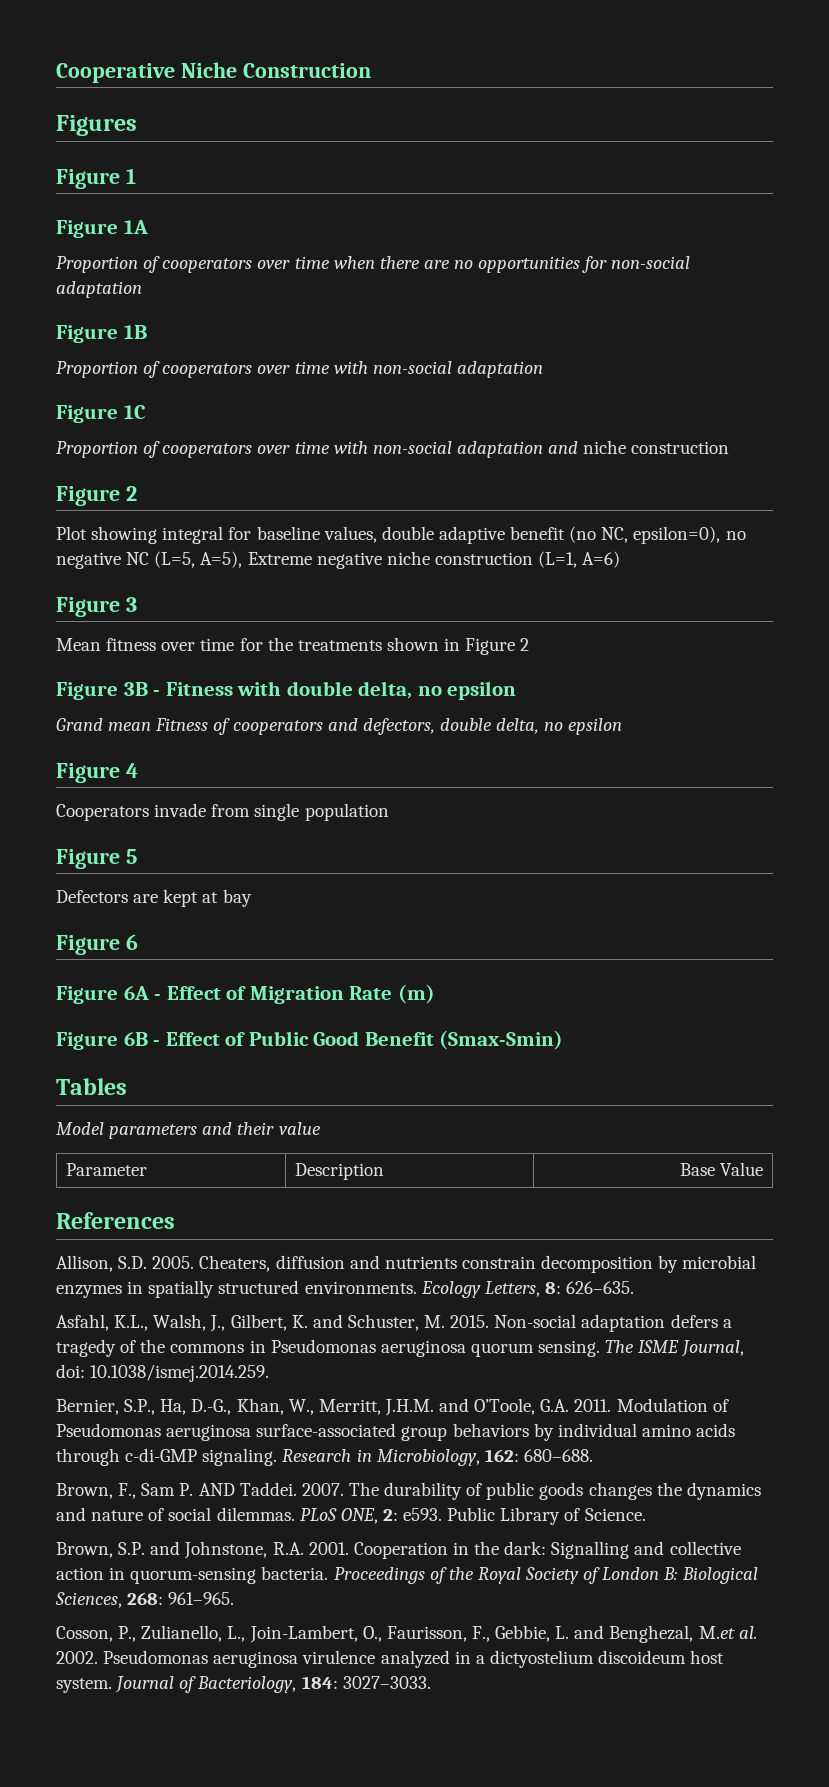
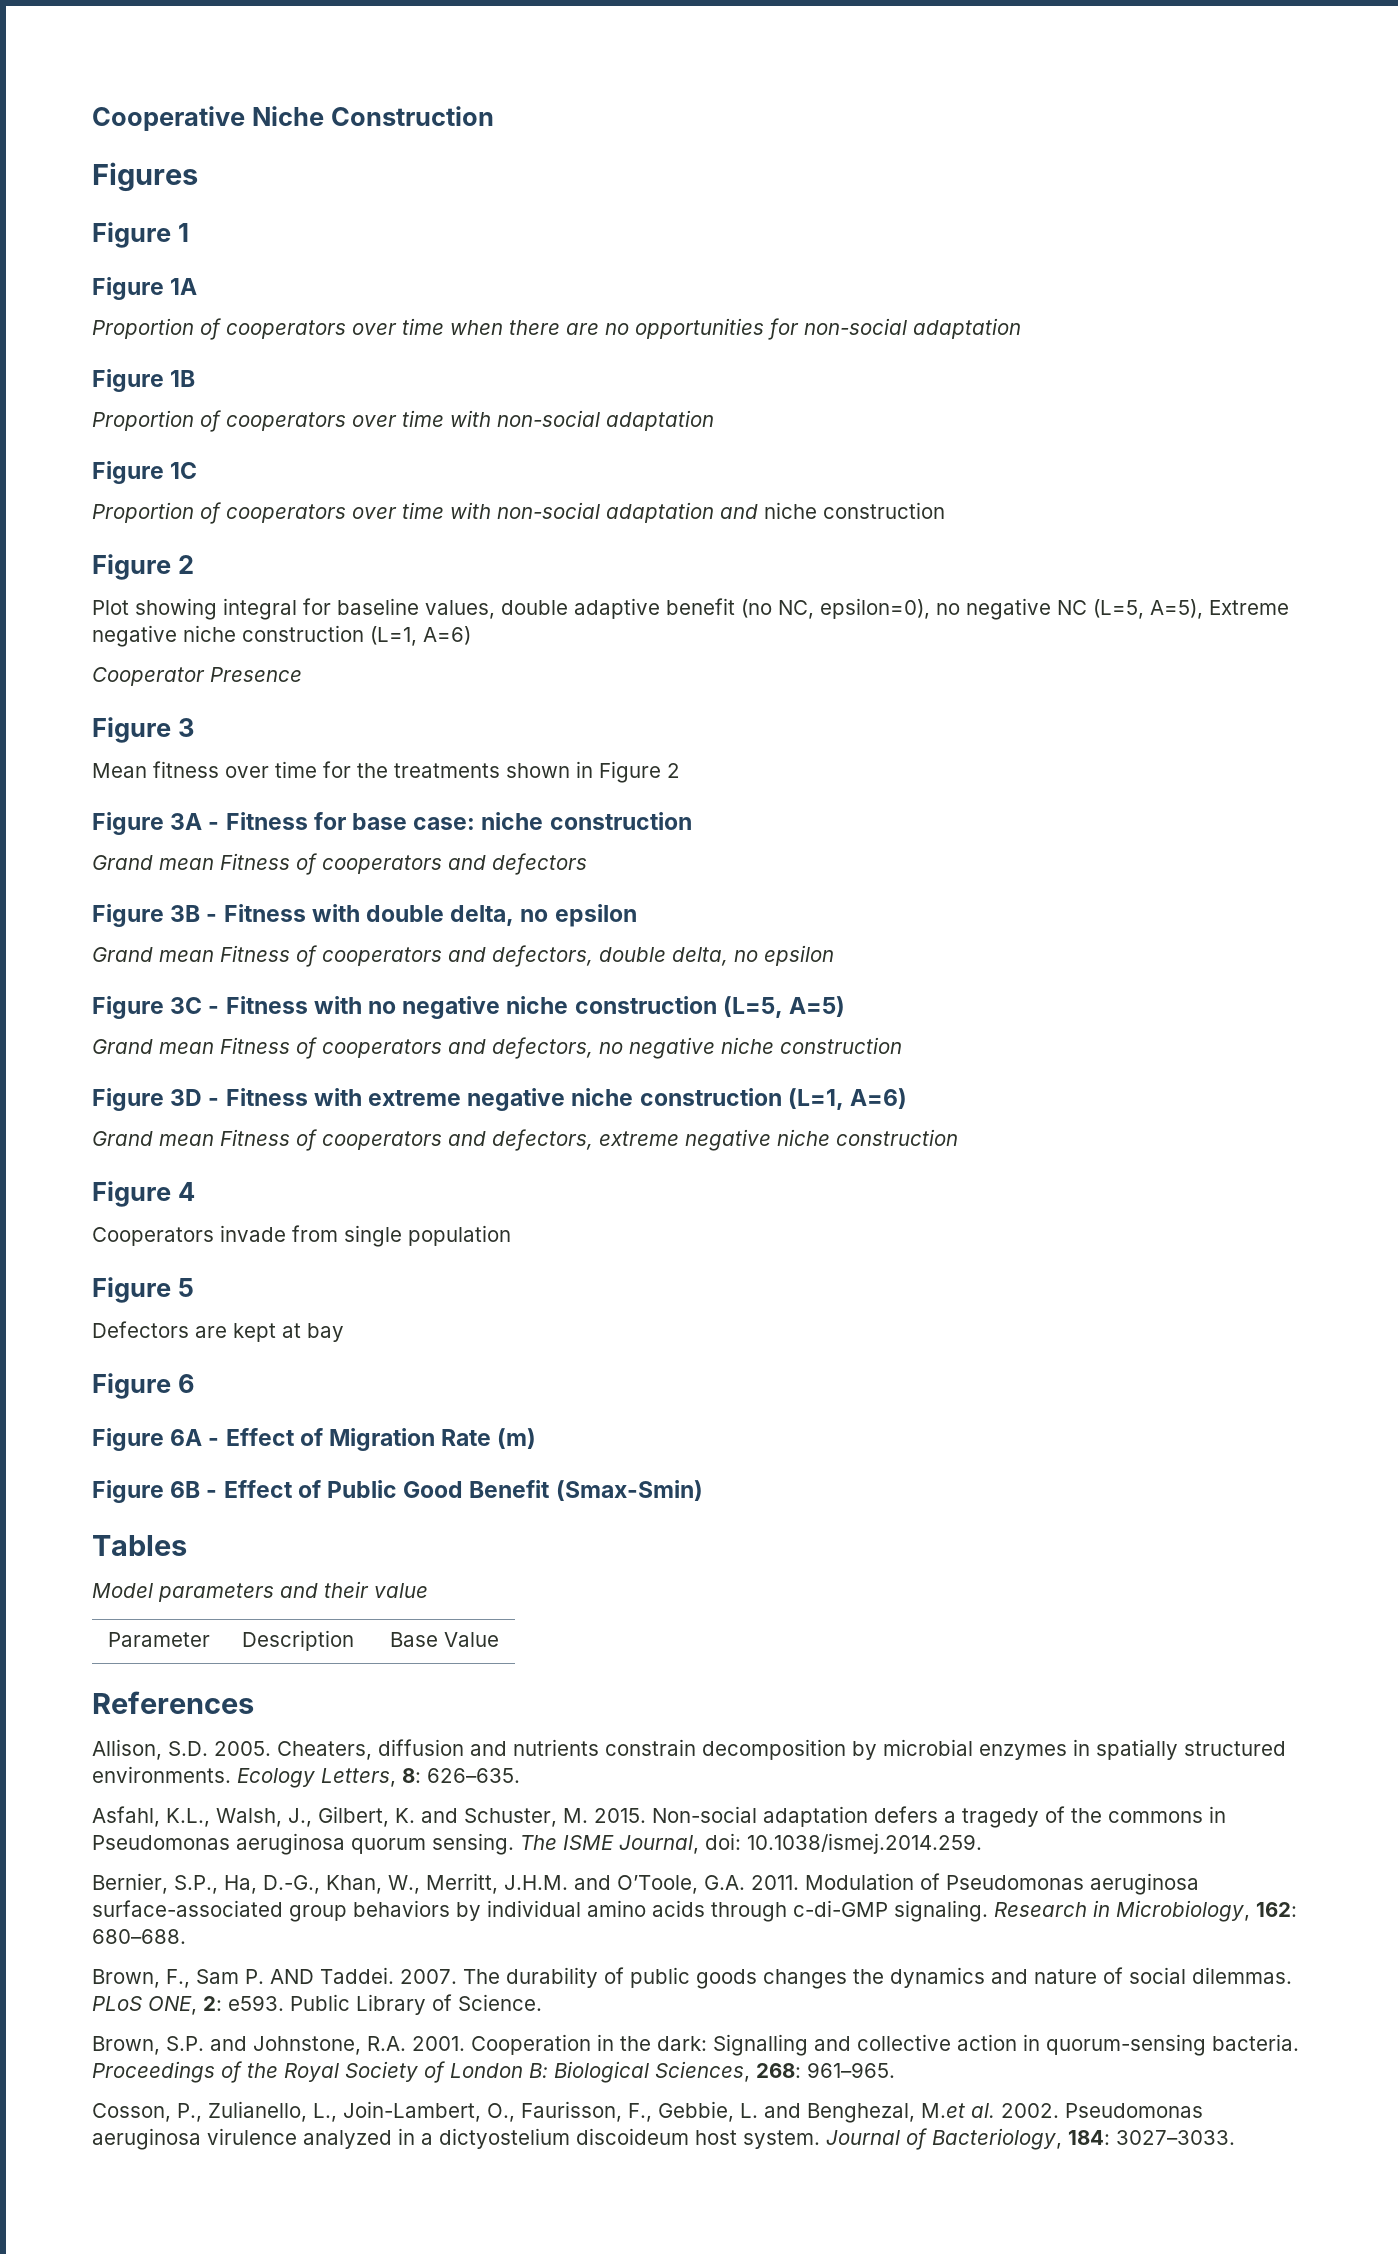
+ Cooperator Presence
+ Figure 3A - Fitness for base case: niche construction
+ Grand mean Fitness of cooperators and defectors
+ Figure 3C - Fitness with no negative niche construction (L=5, A=5)
+ Grand mean Fitness of cooperators and defectors, no negative niche construction
+ Figure 3D - Fitness with extreme negative niche construction (L=1, A=6)
+ Grand mean Fitness of cooperators and defectors, extreme negative niche construction

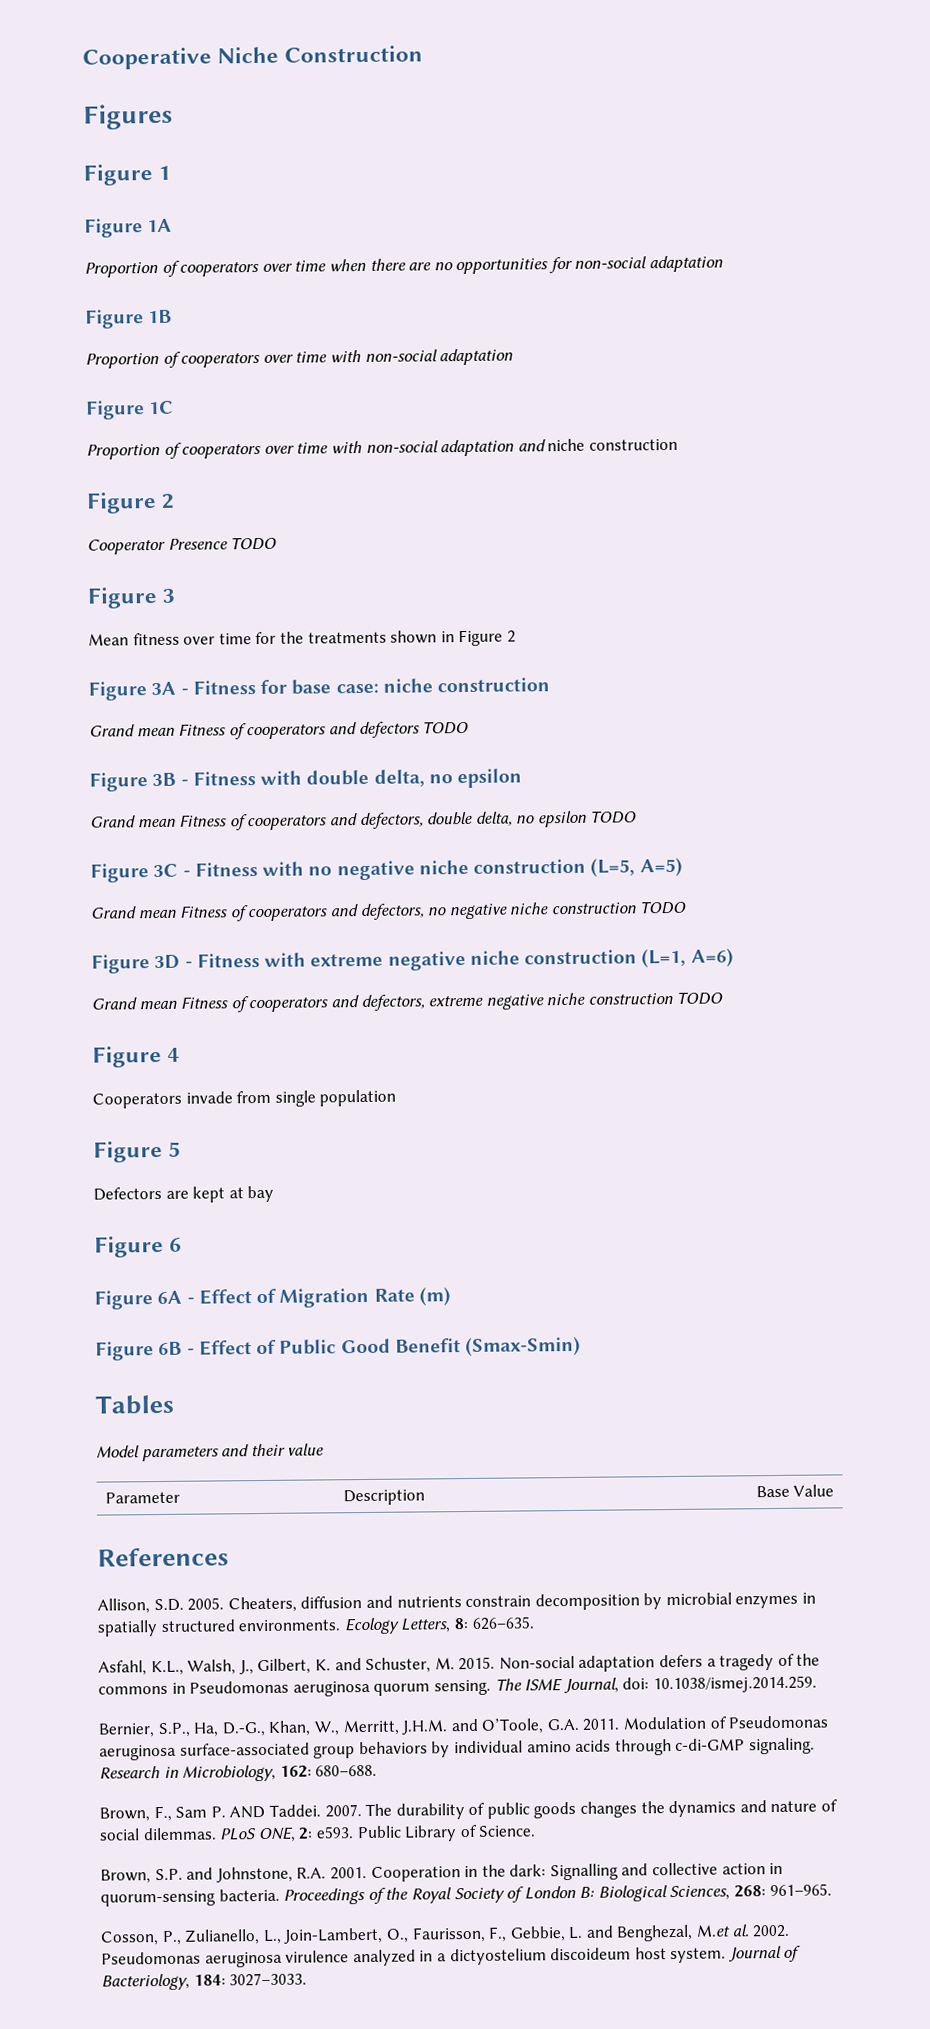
- Plot showing integral for baseline values, double adaptive benefit (no NC, epsilon=0), no negative NC (L=5, A=5), Extreme negative niche construction (L=1, A=6)
- Cooperator Presence
+ Cooperator Presence TODO
- Grand mean Fitness of cooperators and defectors
+ Grand mean Fitness of cooperators and defectors TODO
- Grand mean Fitness of cooperators and defectors, double delta, no epsilon
+ Grand mean Fitness of cooperators and defectors, double delta, no epsilon TODO
- Grand mean Fitness of cooperators and defectors, no negative niche construction
+ Grand mean Fitness of cooperators and defectors, no negative niche construction TODO
- Grand mean Fitness of cooperators and defectors, extreme negative niche construction
+ Grand mean Fitness of cooperators and defectors, extreme negative niche construction TODO

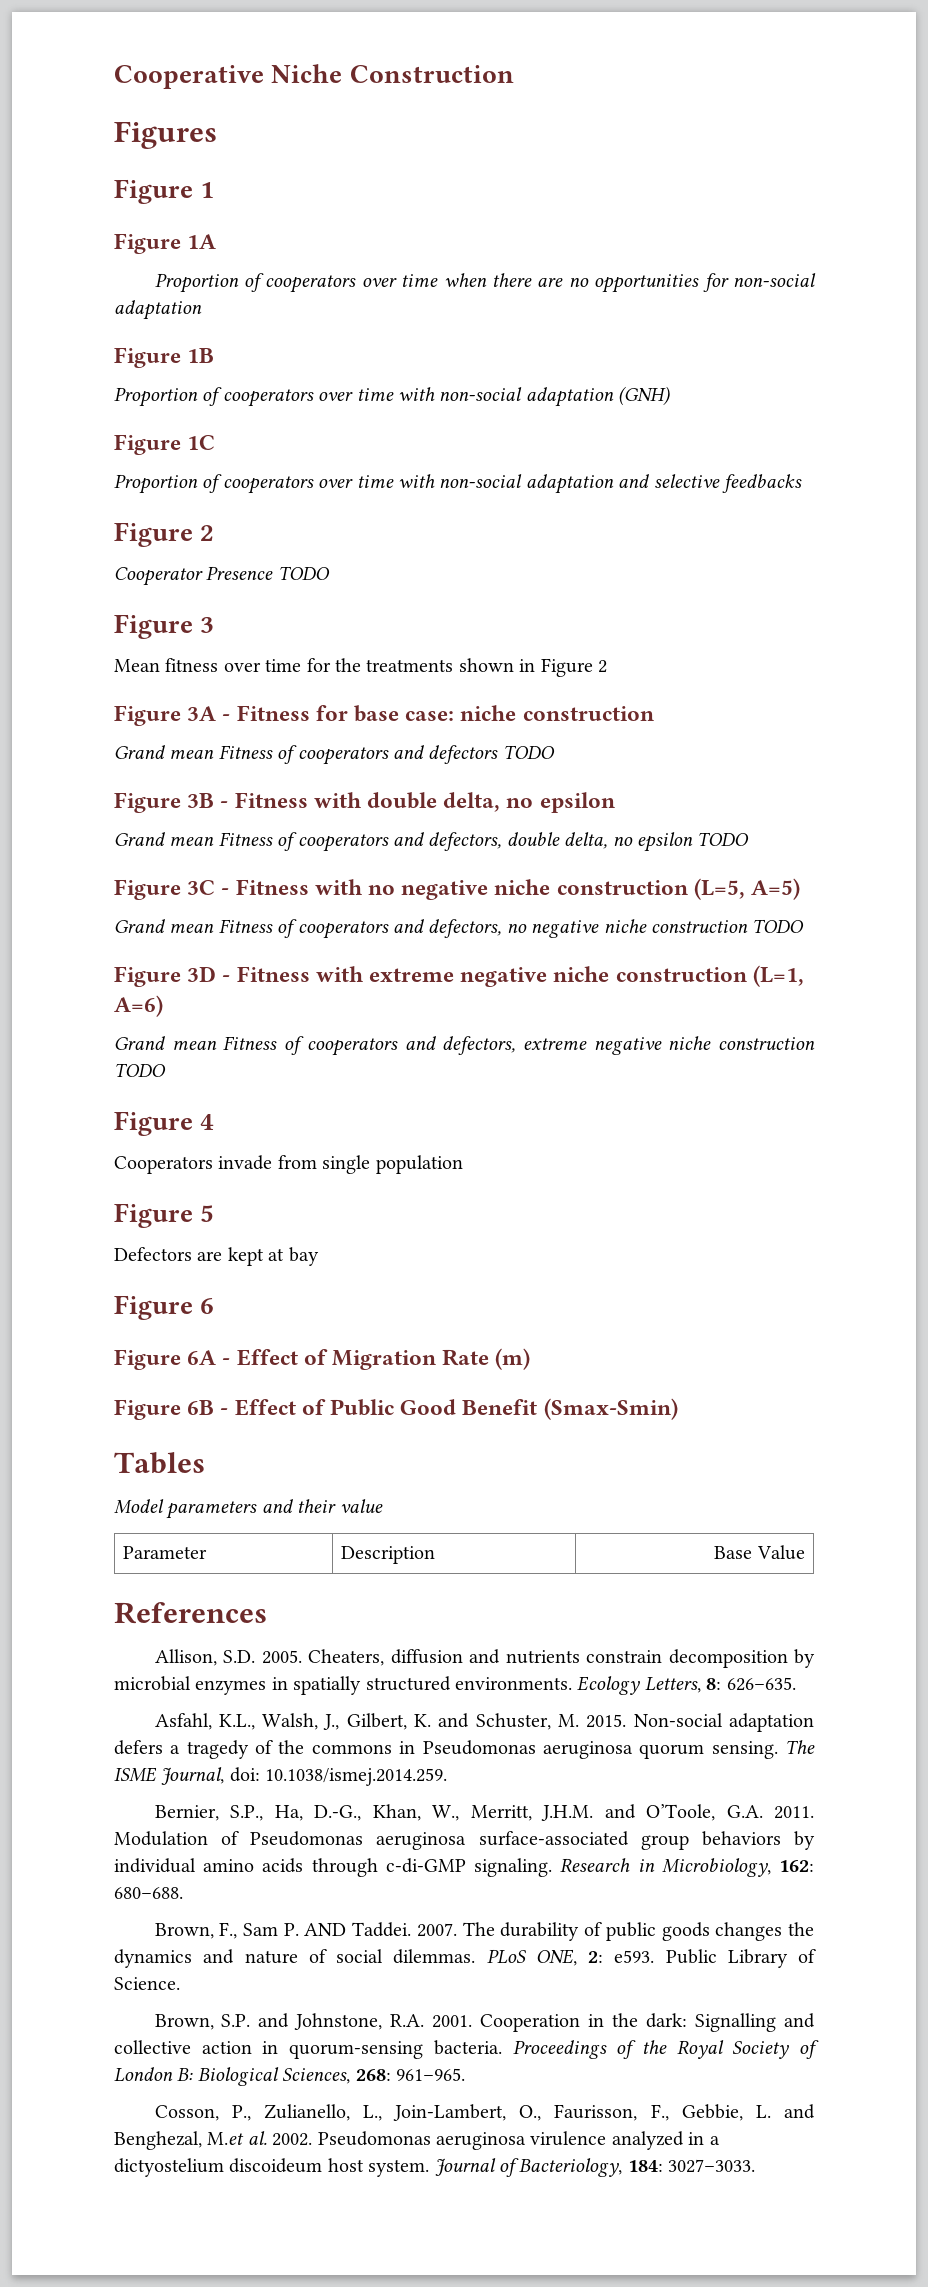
  Figure 1B
- Proportion of cooperators over time with non-social adaptation
+ Proportion of cooperators over time with non-social adaptation (GNH)
- Proportion of cooperators over time with non-social adaptation and niche construction
+ Proportion of cooperators over time with non-social adaptation and selective feedbacks

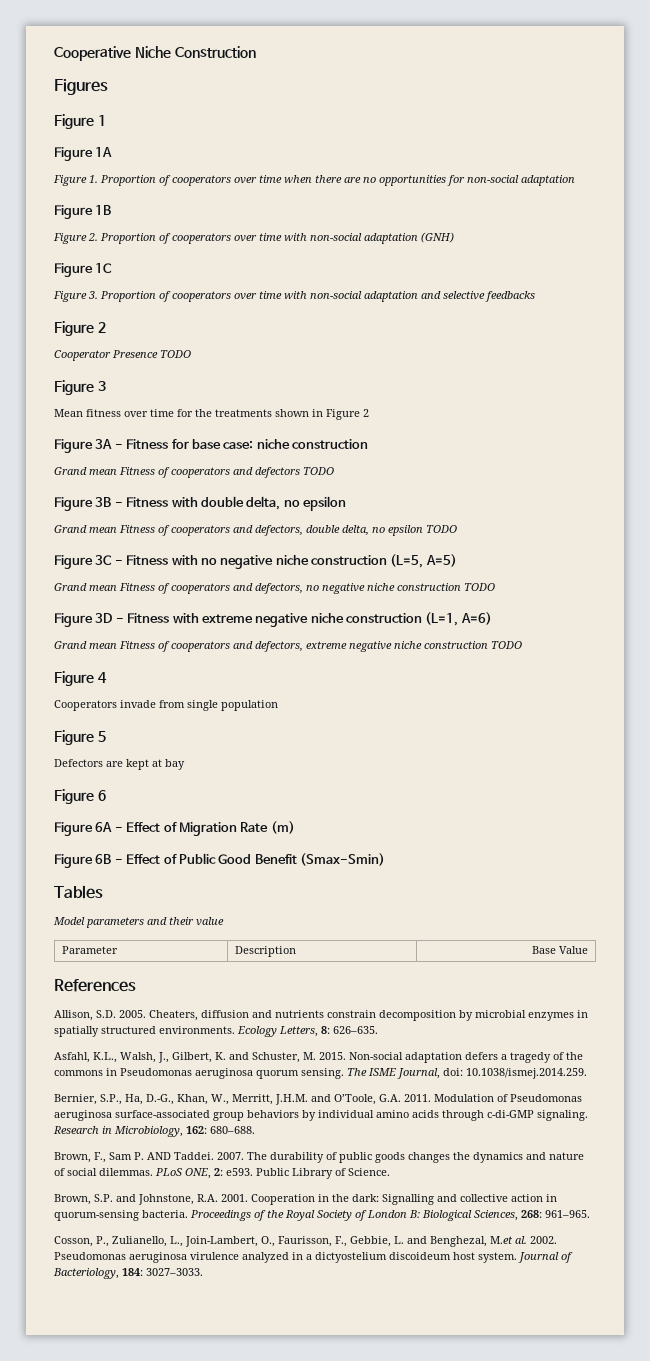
- Proportion of cooperators over time when there are no opportunities for non-social adaptation
+ Figure 1. Proportion of cooperators over time when there are no opportunities for non-social adaptation
- Proportion of cooperators over time with non-social adaptation (GNH)
+ Figure 2. Proportion of cooperators over time with non-social adaptation (GNH)
- Proportion of cooperators over time with non-social adaptation and selective feedbacks
+ Figure 3. Proportion of cooperators over time with non-social adaptation and selective feedbacks

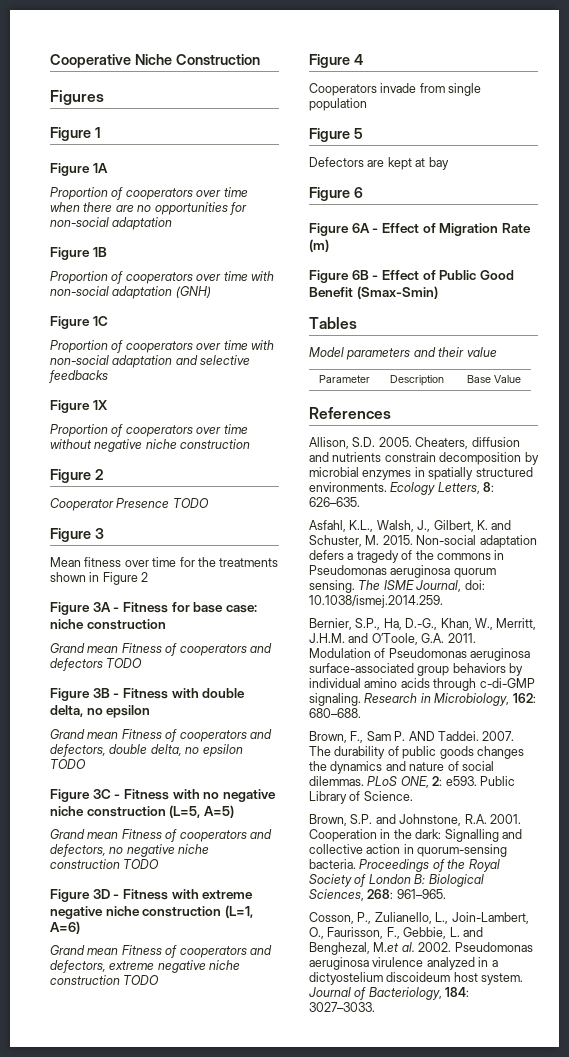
- Figure 1. Proportion of cooperators over time when there are no opportunities for non-social adaptation
+ Proportion of cooperators over time when there are no opportunities for non-social adaptation
- Figure 2. Proportion of cooperators over time with non-social adaptation (GNH)
+ Proportion of cooperators over time with non-social adaptation (GNH)
- Figure 3. Proportion of cooperators over time with non-social adaptation and selective feedbacks
+ Proportion of cooperators over time with non-social adaptation and selective feedbacks
+ Figure 1X
+ Proportion of cooperators over time without negative niche construction

